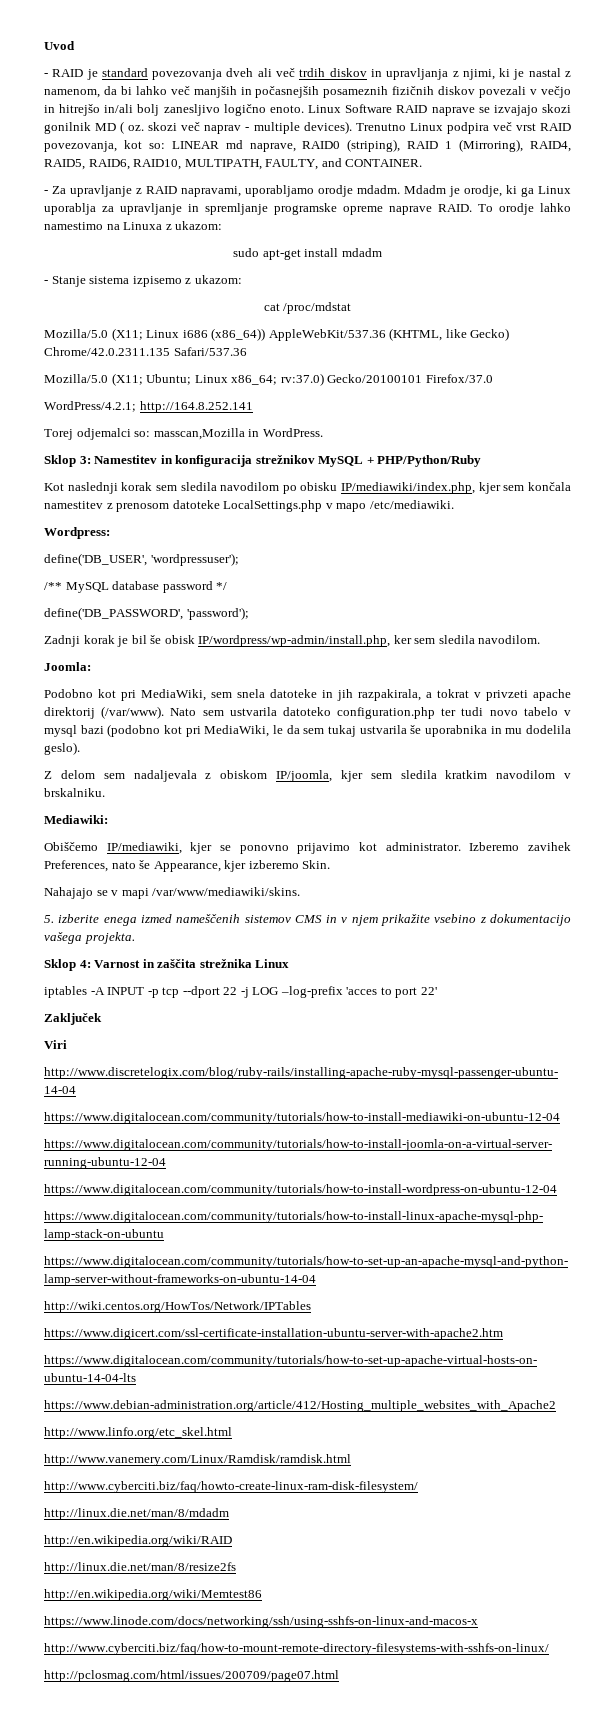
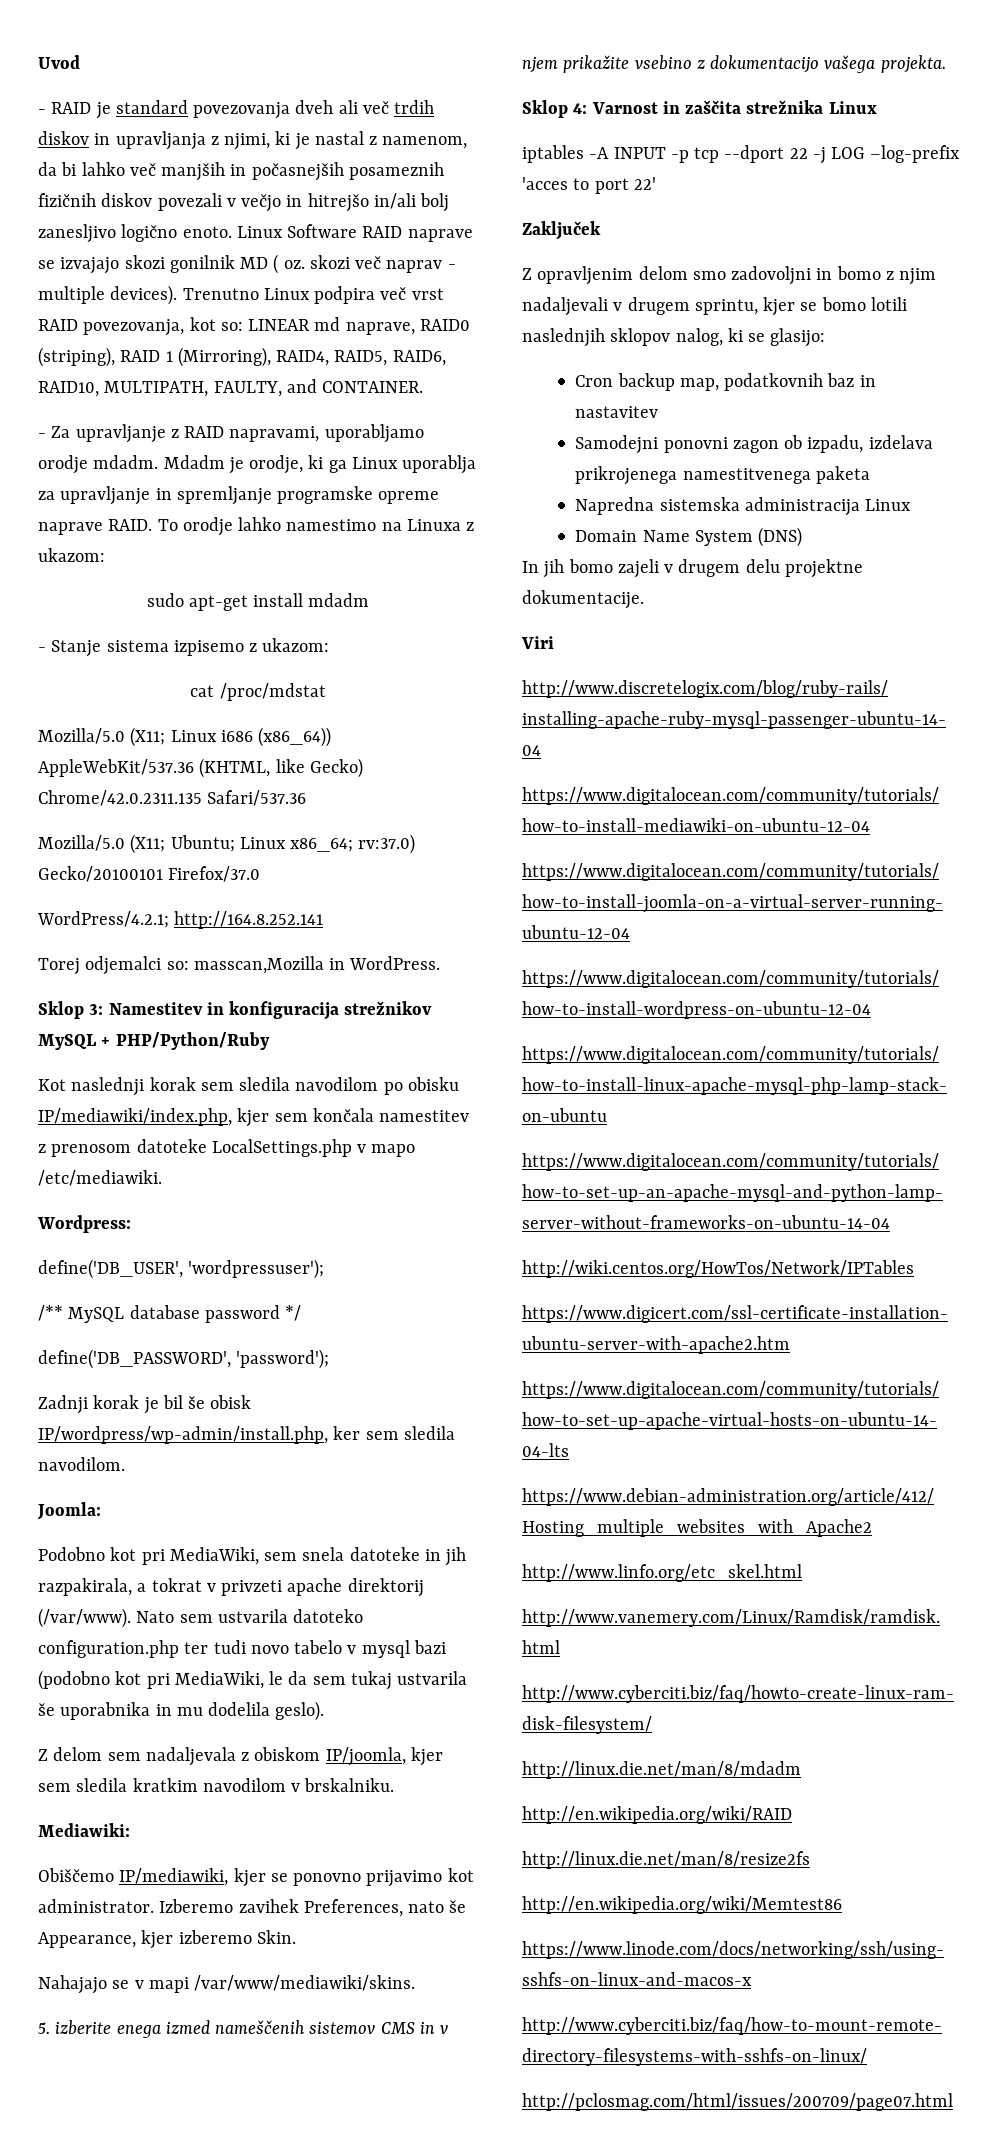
+ Z opravljenim delom smo zadovoljni in bomo z njim nadaljevali v drugem sprintu, kjer se bomo lotili naslednjih sklopov nalog, ki se glasijo:
+ Cron backup map, podatkovnih baz in nastavitev
+ Samodejni ponovni zagon ob izpadu, izdelava prikrojenega namestitvenega paketa
+ Napredna sistemska administracija Linux
+ Domain Name System (DNS)
+ In jih bomo zajeli v drugem delu projektne dokumentacije.

